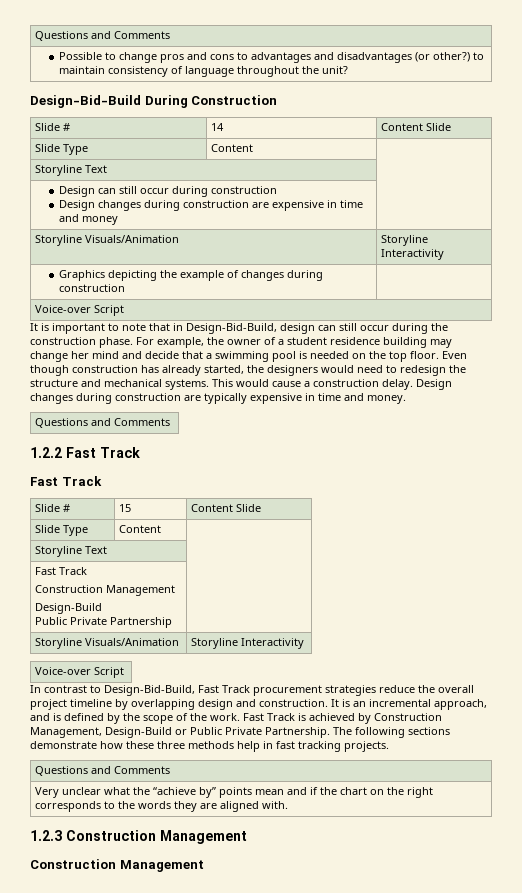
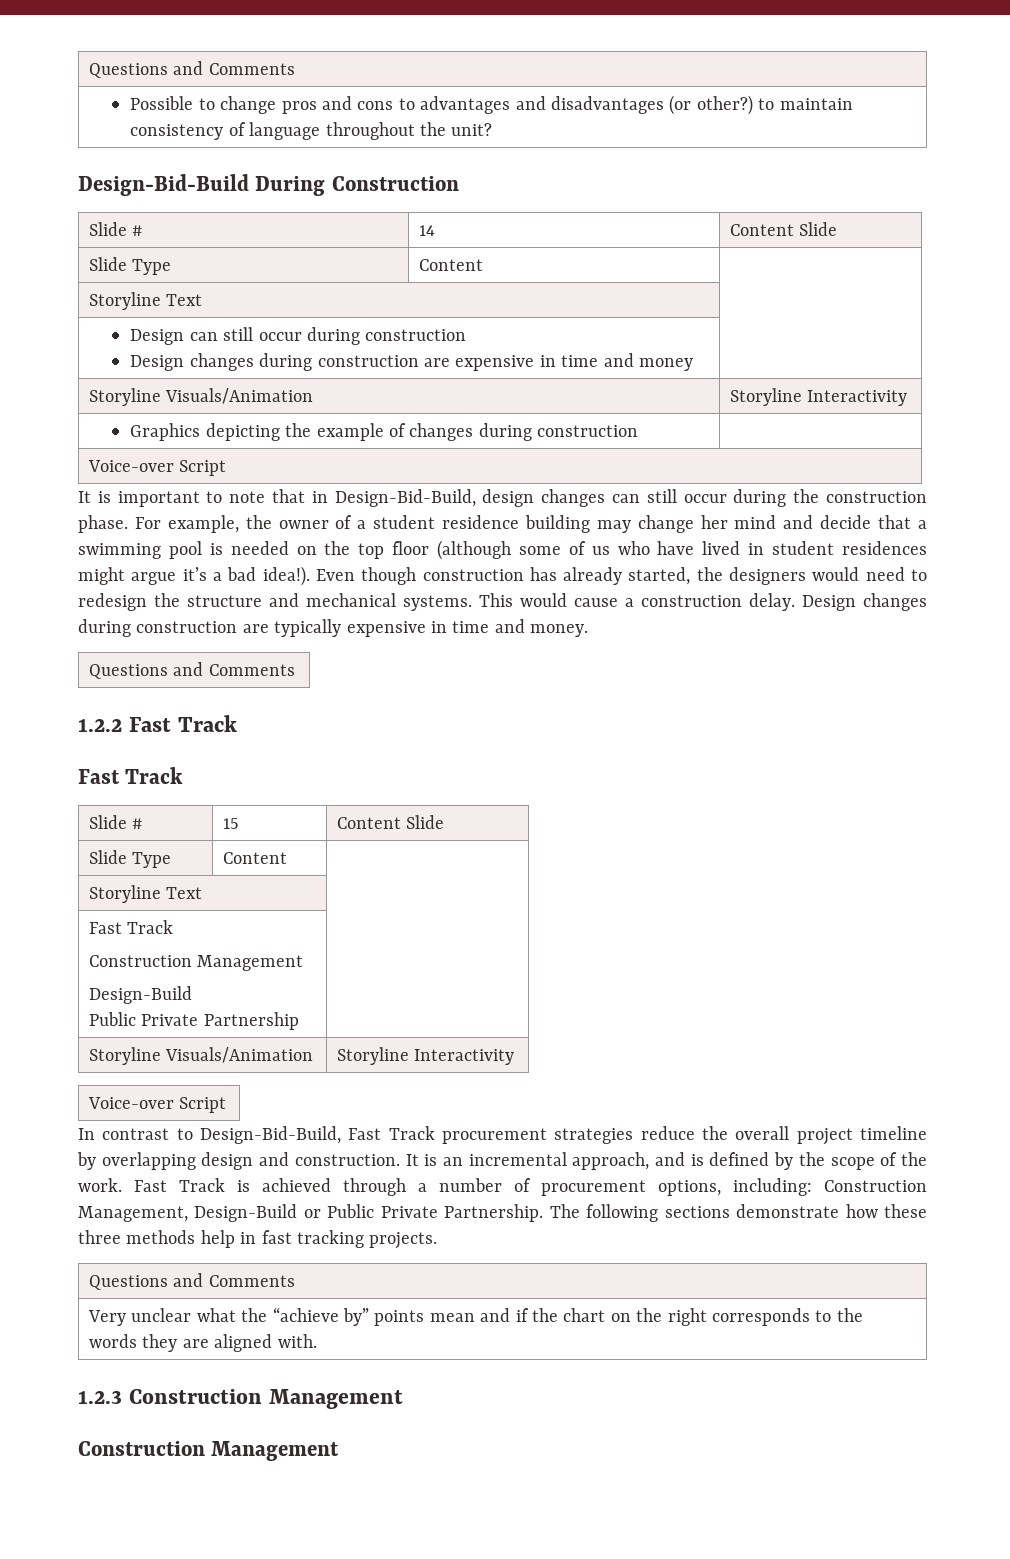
- It is important to note that in Design-Bid-Build, design can still occur during the construction phase.
+ It is important to note that in Design-Bid-Build, design changes can still occur during the construction phase.
- For example, the owner of a student residence building may change her mind and decide that a swimming pool is needed on the top floor.
+ For example, the owner of a student residence building may change her mind and decide that a swimming pool is needed on the top floor (although some of us who have lived in student residences might argue it’s a bad idea!).
- Fast Track is achieved by Construction Management, Design-Build or Public Private Partnership.
+ Fast Track is achieved through a number of procurement options, including: Construction Management, Design-Build or Public Private Partnership.

